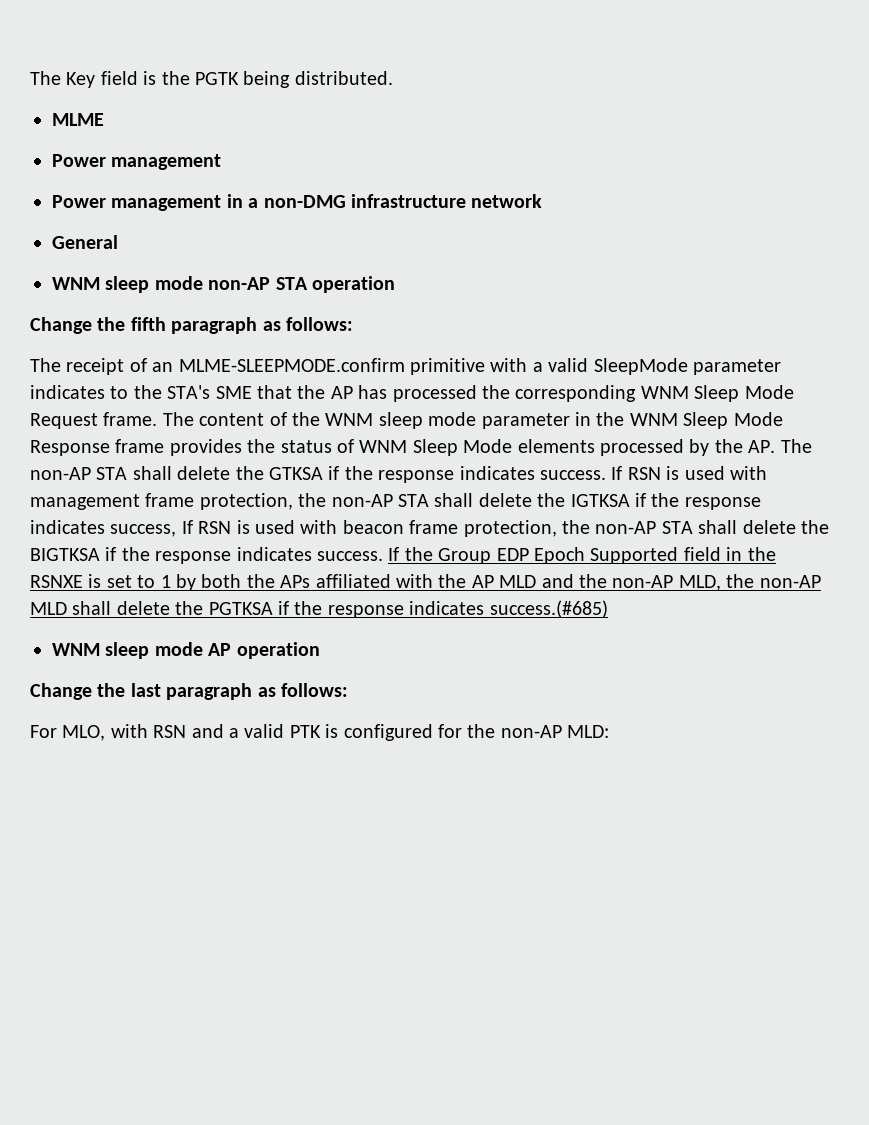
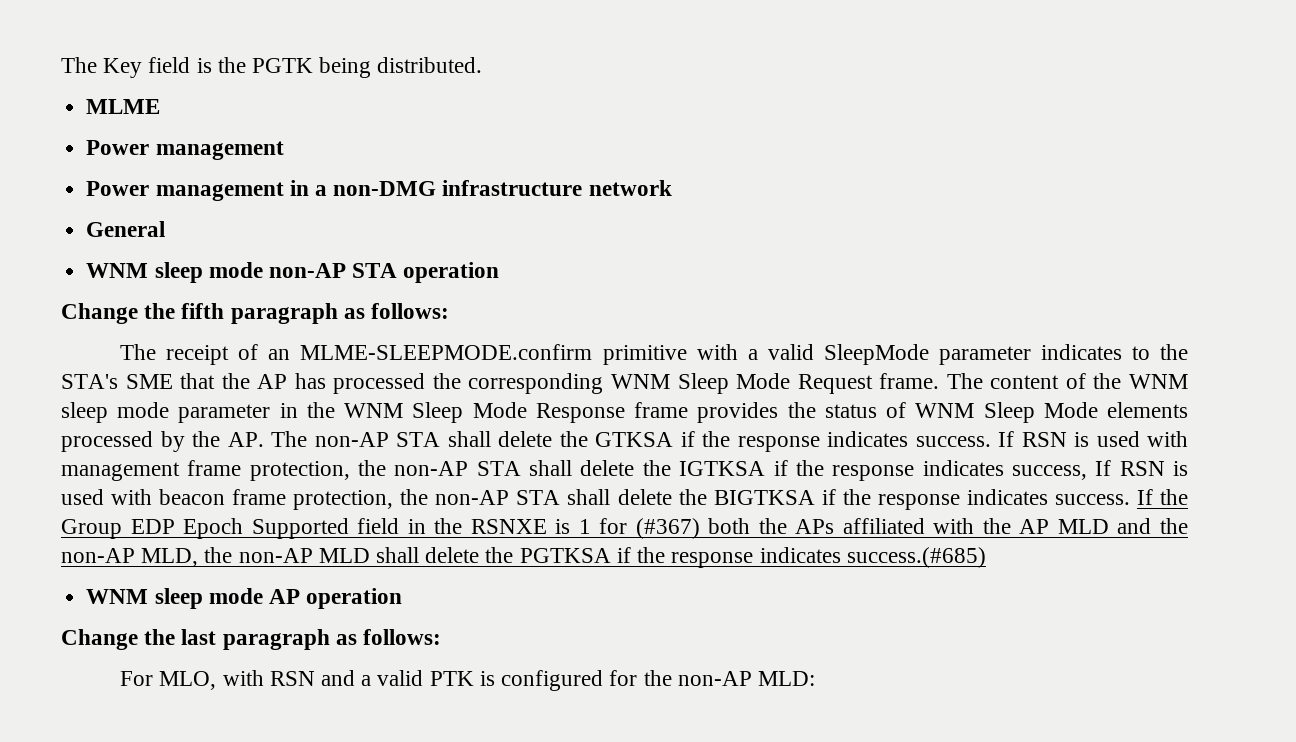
- If the Group EDP Epoch Supported field in the RSNXE is set to 1 by both the APs affiliated with the AP MLD and the non-AP MLD, the non-AP MLD shall delete the PGTKSA if the response indicates success.(#685)
+ If the Group EDP Epoch Supported field in the RSNXE is 1 for (#367) both the APs affiliated with the AP MLD and the non-AP MLD, the non-AP MLD shall delete the PGTKSA if the response indicates success.(#685)

